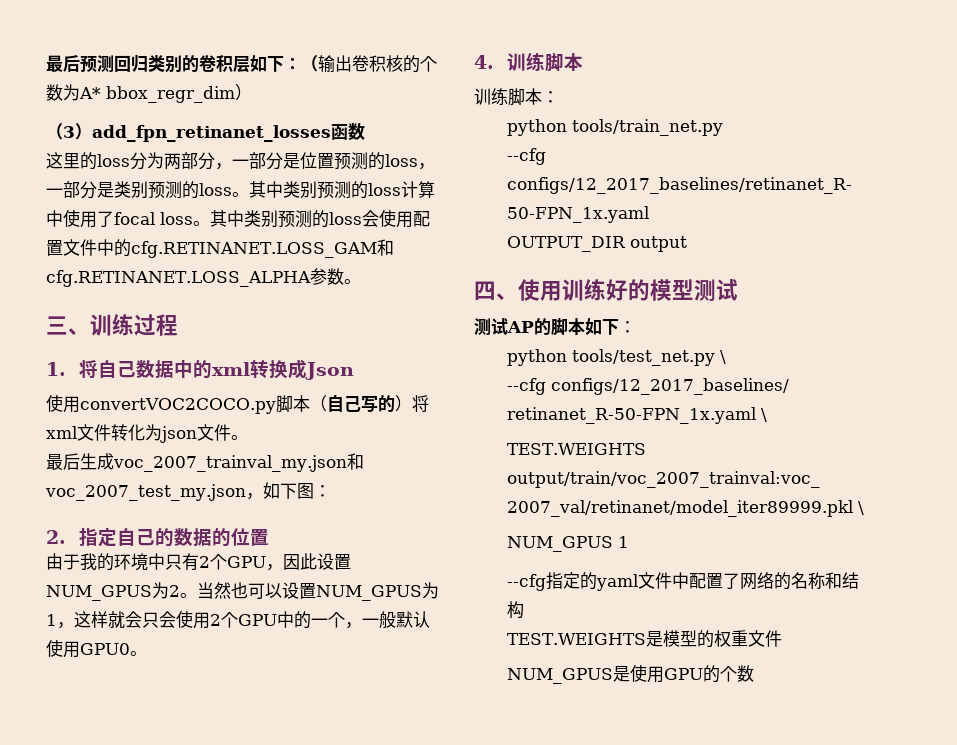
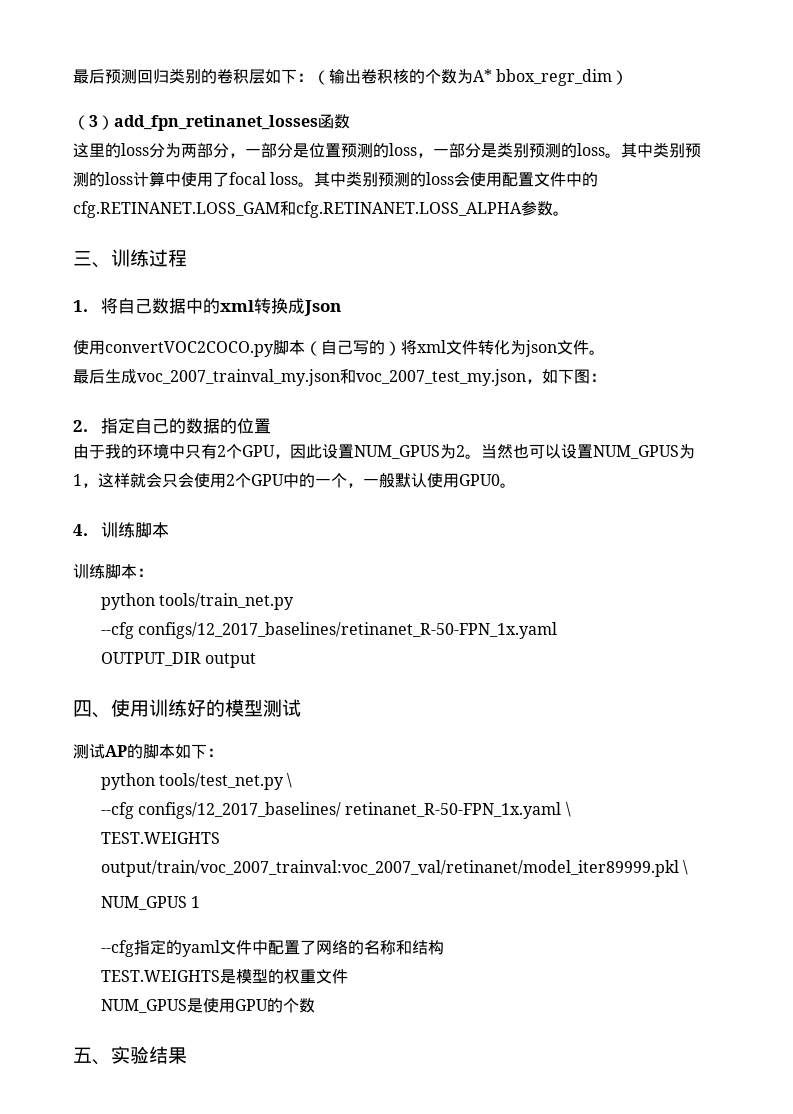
+ 五、实验结果

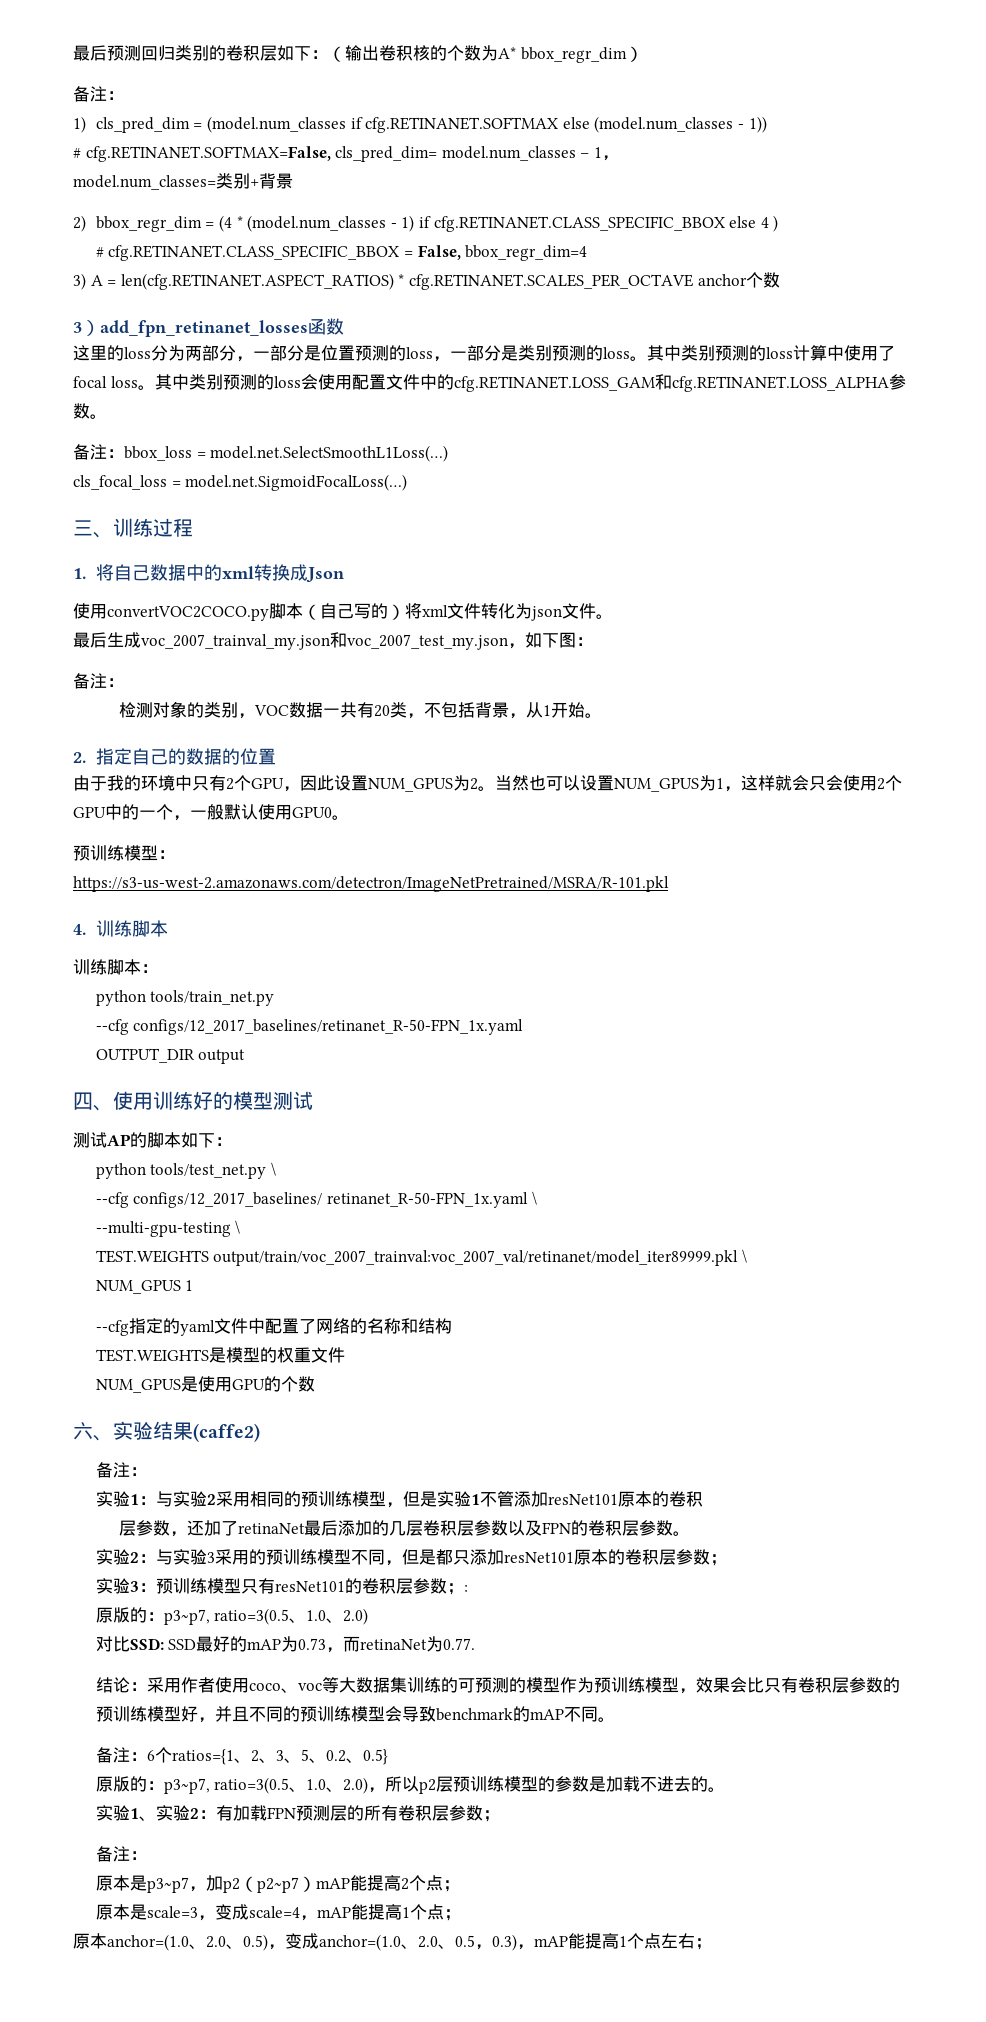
  最后预测回归类别的卷积层如下：（输出卷积核的个数为A* bbox_regr_dim）
- （3）add_fpn_retinanet_losses函数
+ 备注：
+ 1) cls_pred_dim = (model.num_classes if cfg.RETINANET.SOFTMAX else (model.num_classes - 1))
+ # cfg.RETINANET.SOFTMAX=False, cls_pred_dim= model.num_classes – 1，
+ model.num_classes=类别+背景
+ 2) bbox_regr_dim = (4 * (model.num_classes - 1) if cfg.RETINANET.CLASS_SPECIFIC_BBOX else 4 )
+ # cfg.RETINANET.CLASS_SPECIFIC_BBOX = False, bbox_regr_dim=4
+ 3) A = len(cfg.RETINANET.ASPECT_RATIOS) * cfg.RETINANET.SCALES_PER_OCTAVE anchor个数
+ 3）add_fpn_retinanet_losses函数
+ 备注：bbox_loss = model.net.SelectSmoothL1Loss(…)
+ cls_focal_loss = model.net.SigmoidFocalLoss(…)
  最后生成voc_2007_trainval_my.json和voc_2007_test_my.json，如下图：
+ 备注：
+ 检测对象的类别，VOC数据一共有20类，不包括背景，从1开始。
+ 预训练模型：
+ https://s3-us-west-2.amazonaws.com/detectron/ImageNetPretrained/MSRA/R-101.pkl
+ --multi-gpu-testing \
- 五、实验结果
+ 六、实验结果(caffe2)
+ 备注：
+ 实验1：与实验2采用相同的预训练模型，但是实验1不管添加resNet101原本的卷积
+ 层参数，还加了retinaNet最后添加的几层卷积层参数以及FPN的卷积层参数。
+ 实验2：与实验3采用的预训练模型不同，但是都只添加resNet101原本的卷积层参数；
+ 实验3：预训练模型只有resNet101的卷积层参数；:
+ 原版的：p3~p7, ratio=3(0.5、1.0、2.0)
+ 对比SSD: SSD最好的mAP为0.73，而retinaNet为0.77.
+ 结论：采用作者使用coco、voc等大数据集训练的可预测的模型作为预训练模型，效果会比只有卷积层参数的预训练模型好，并且不同的预训练模型会导致benchmark的mAP不同。
+ 备注：6个ratios={1、2、3、5、0.2、0.5}
+ 原版的：p3~p7, ratio=3(0.5、1.0、2.0)，所以p2层预训练模型的参数是加载不进去的。
+ 实验1、实验2：有加载FPN预测层的所有卷积层参数；
+ 备注：
+ 原本是p3~p7，加p2（p2~p7）mAP能提高2个点；
+ 原本是scale=3，变成scale=4，mAP能提高1个点；
+ 原本anchor=(1.0、2.0、0.5)，变成anchor=(1.0、2.0、0.5，0.3)，mAP能提高1个点左右；

